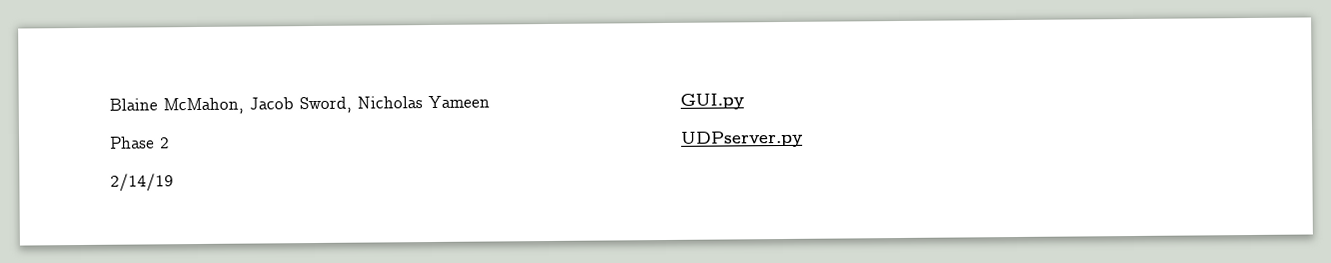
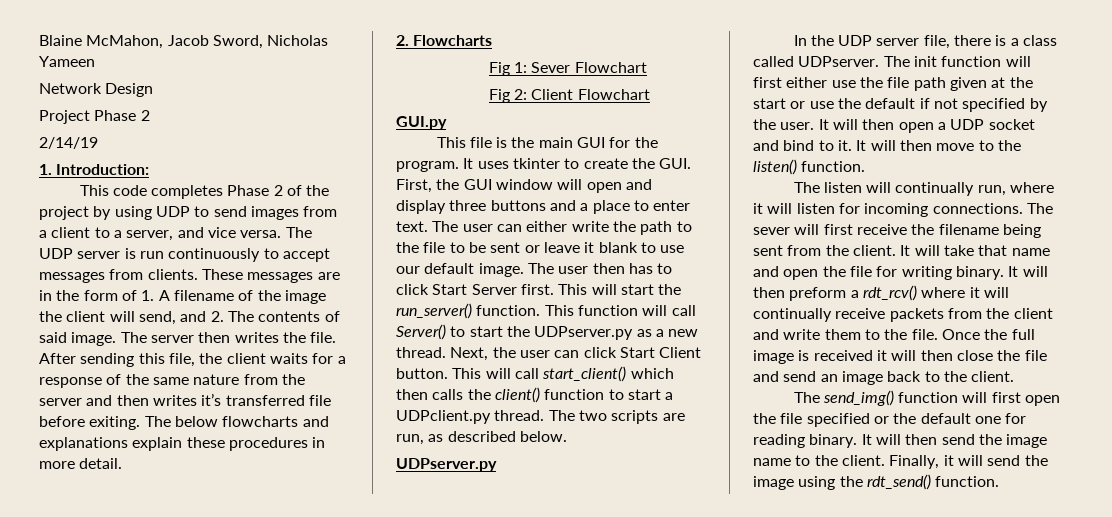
- Phase 2
+ Network Design
+ Project Phase 2
+ 1. Introduction:
+ This code completes Phase 2 of the project by using UDP to send images from a client to a server, and vice versa. The UDP server is run continuously to accept messages from clients. These messages are in the form of 1. A filename of the image the client will send, and 2. The contents of said image. The server then writes the file. After sending this file, the client waits for a response of the same nature from the server and then writes it’s transferred file before exiting. The below flowcharts and explanations explain these procedures in more detail.
+ 2. Flowcharts
+ Fig 1: Sever Flowchart
+ Fig 2: Client Flowchart
  GUI.py
+ This file is the main GUI for the program. It uses tkinter to create the GUI. First, the GUI window will open and display three buttons and a place to enter text. The user can either write the path to the file to be sent or leave it blank to use our default image. The user then has to click Start Server first. This will start the run_server() function. This function will call Server() to start the UDPserver.py as a new thread. Next, the user can click Start Client button. This will call start_client() which then calls the client() function to start a UDPclient.py thread. The two scripts are run, as described below.
  UDPserver.py
+ In the UDP server file, there is a class called UDPserver. The init function will first either use the file path given at the start or use the default if not specified by the user. It will then open a UDP socket and bind to it. It will then move to the listen() function.
+ The listen will continually run, where it will listen for incoming connections. The sever will first receive the filename being sent from the client. It will take that name and open the file for writing binary. It will then preform a rdt_rcv() where it will continually receive packets from the client and write them to the file. Once the full image is received it will then close the file and send an image back to the client.
+ The send_img() function will first open the file specified or the default one for reading binary. It will then send the image name to the client. Finally, it will send the image using the rdt_send() function.

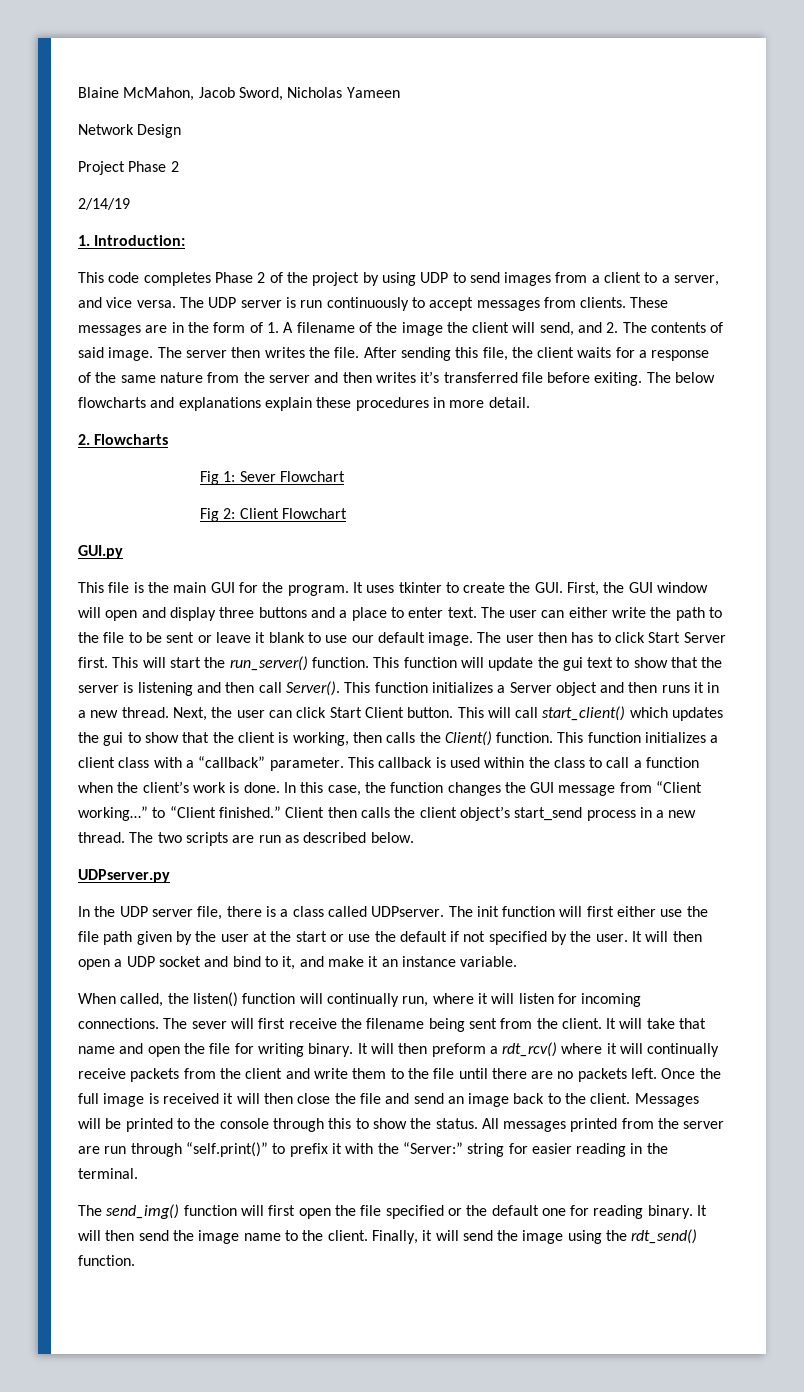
- This function will call Server() to start the UDPserver.py as a new thread.
+ This function will update the gui text to show that the server is listening and then call Server(). This function initializes a Server object and then runs it in a new thread.
- This will call start_client() which then calls the client() function to start a UDPclient.py thread.
+ This will call start_client() which updates the gui to show that the client is working, then calls the Client() function. This function initializes a client class with a “callback” parameter. This callback is used within the class to call a function when the client’s work is done. In this case, the function changes the GUI message from “Client working…” to “Client finished.” Client then calls the client object’s start_send process in a new thread.
- The two scripts are run, as described below.
+ The two scripts are run as described below.
- The init function will first either use the file path given at the start or use the default if not specified by the user.
+ The init function will first either use the file path given by the user at the start or use the default if not specified by the user.
- It will then open a UDP socket and bind to it. It will then move to the listen() function.
- The listen will continually run, where it will listen for incoming connections.
+ It will then open a UDP socket and bind to it, and make it an instance variable.
+ When called, the listen() function will continually run, where it will listen for incoming connections.
- It will then preform a rdt_rcv() where it will continually receive packets from the client and write them to the file.
+ It will then preform a rdt_rcv() where it will continually receive packets from the client and write them to the file until there are no packets left.
+ Messages will be printed to the console through this to show the status. All messages printed from the server are run through “self.print()” to prefix it with the “Server:” string for easier reading in the terminal.

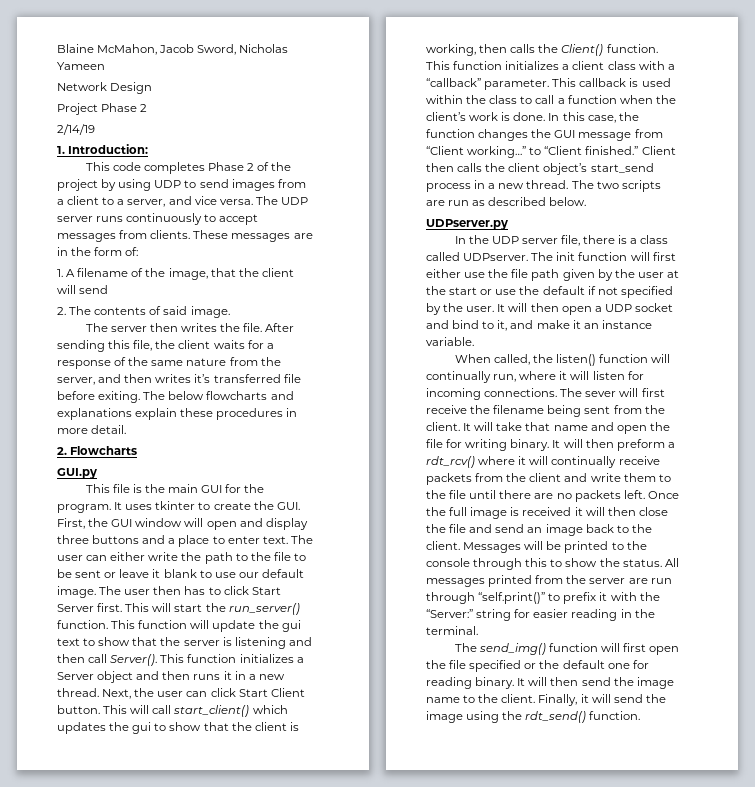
- The UDP server is run continuously to accept messages from clients.
+ The UDP server runs continuously to accept messages from clients.
- These messages are in the form of 1. A filename of the image the client will send, and 2. The contents of said image. The server then writes the file.
+ These messages are in the form of:
+ 1. A filename of the image, that the client will send
+ 2. The contents of said image.
+ The server then writes the file.
- After sending this file, the client waits for a response of the same nature from the server and then writes it’s transferred file before exiting.
+ After sending this file, the client waits for a response of the same nature from the server, and then writes it’s transferred file before exiting.
- Fig 1: Sever Flowchart
- Fig 2: Client Flowchart

